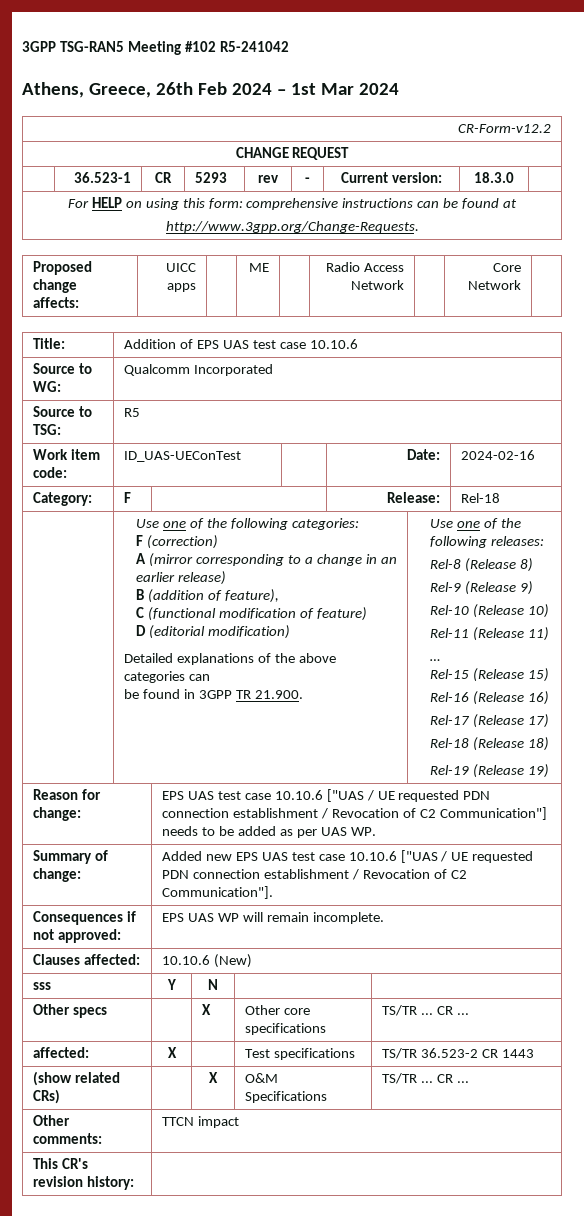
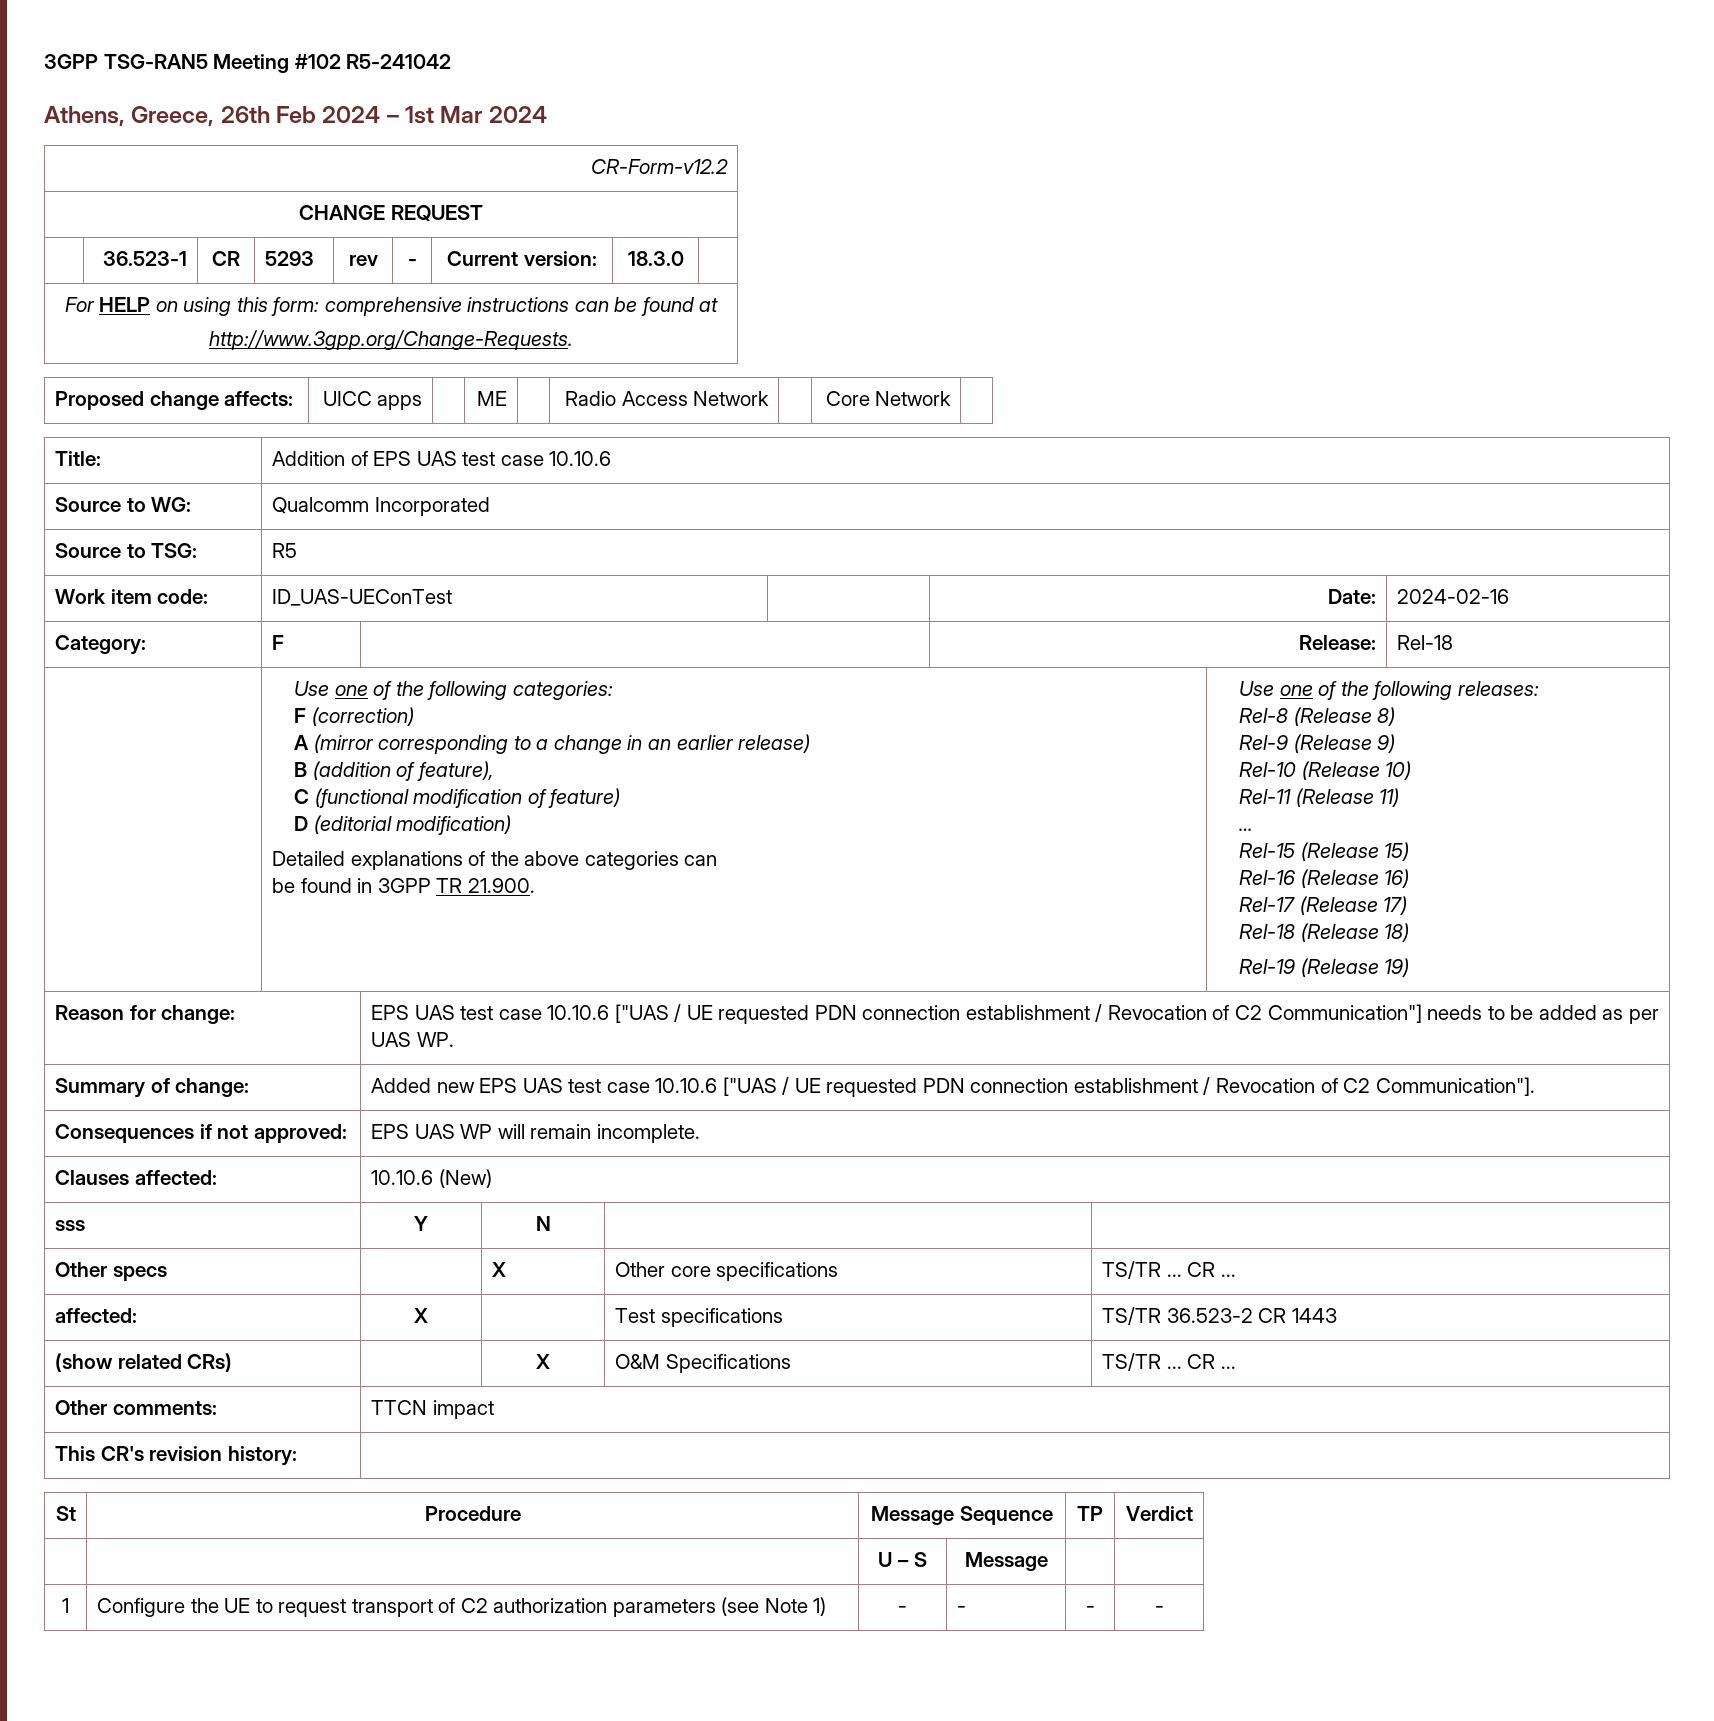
+ St | Procedure | Message Sequence | TP | Verdict
+ | | U – S | Message | |
+ 1 | Configure the UE to request transport of C2 authorization parameters (see Note 1) | - | - | - | -

